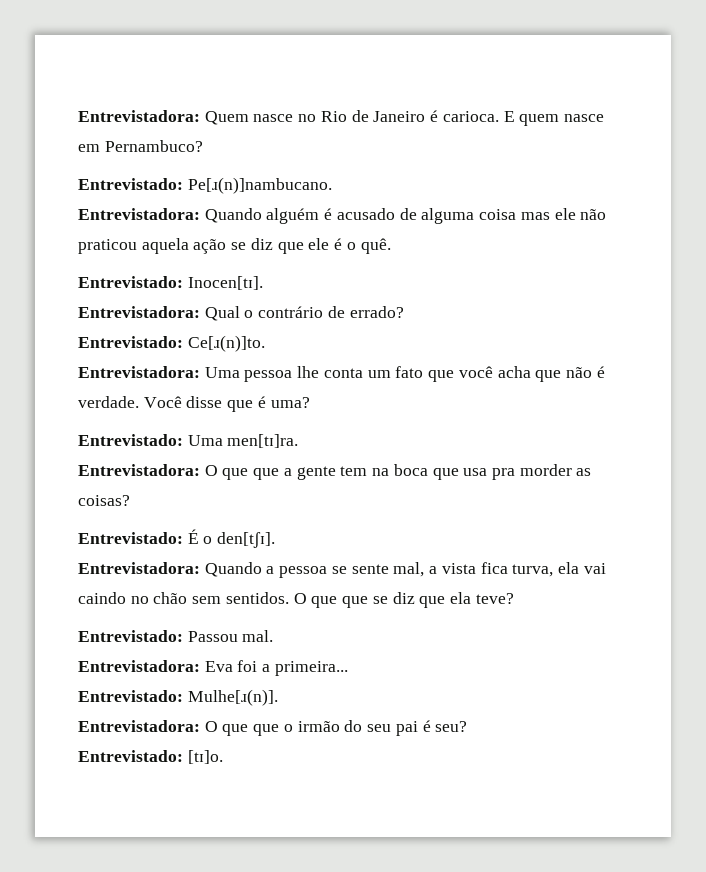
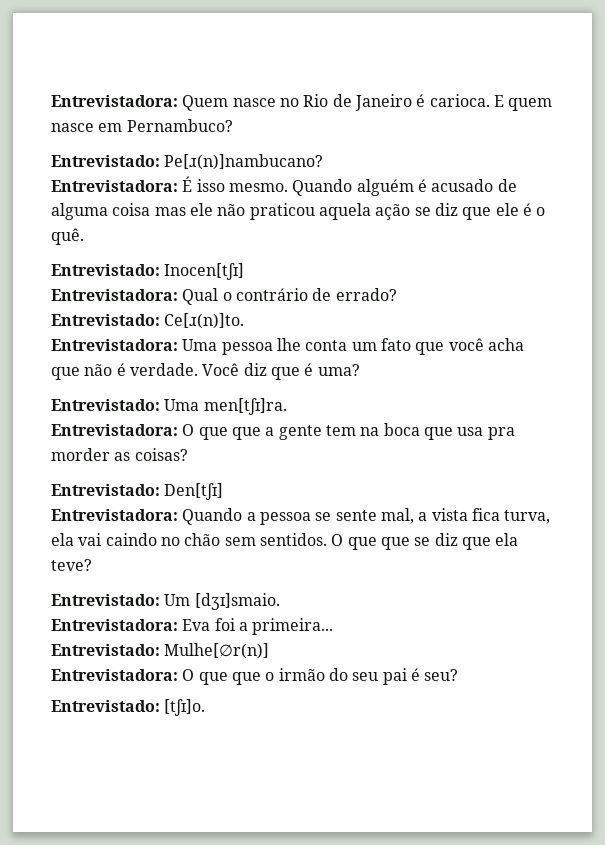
- Entrevistado: Pe[ɹ(n)]nambucano.
- Entrevistadora: Quando alguém é acusado de alguma coisa mas ele não praticou aquela ação se diz que ele é o quê.
+ Entrevistado: Pe[ɹ(n)]nambucano?
+ Entrevistadora: É isso mesmo. Quando alguém é acusado de alguma coisa mas ele não praticou aquela ação se diz que ele é o quê.
- Entrevistado: Inocen[tɪ].
+ Entrevistado: Inocen[tʃɪ]
- Você disse que é uma?
+ Você diz que é uma?
- Entrevistado: Uma men[tɪ]ra.
+ Entrevistado: Uma men[tʃɪ]ra.
- Entrevistado: É o den[tʃɪ].
+ Entrevistado: Den[tʃɪ]
- Entrevistado: Passou mal.
+ Entrevistado: Um [dʒɪ]smaio.
- Entrevistado: Mulhe[ɹ(n)].
+ Entrevistado: Mulhe[∅r(n)]
- Entrevistado: [tɪ]o.
+ Entrevistado: [tʃɪ]o.

